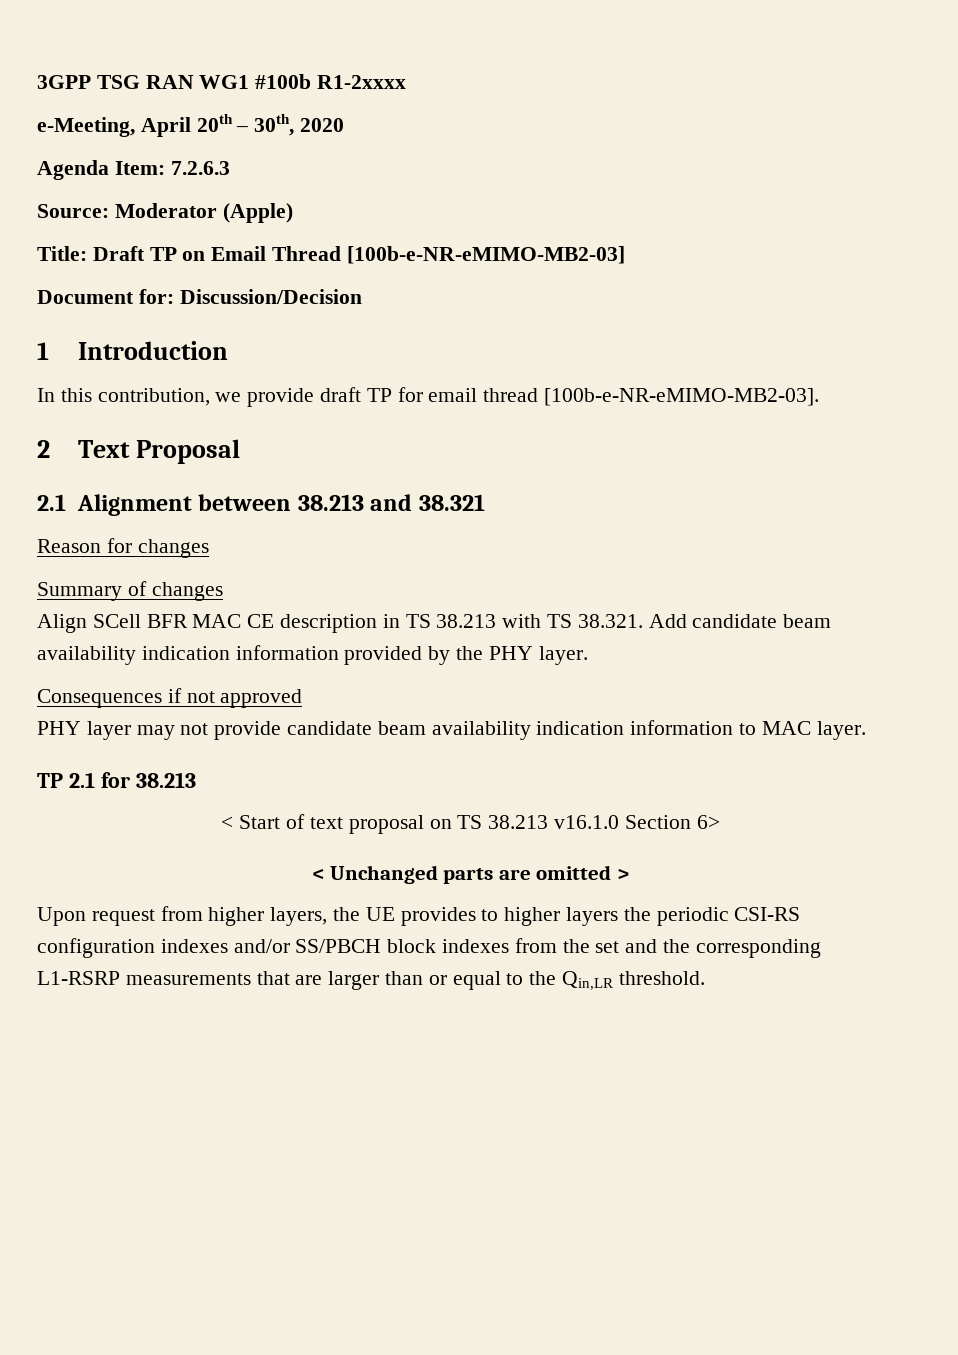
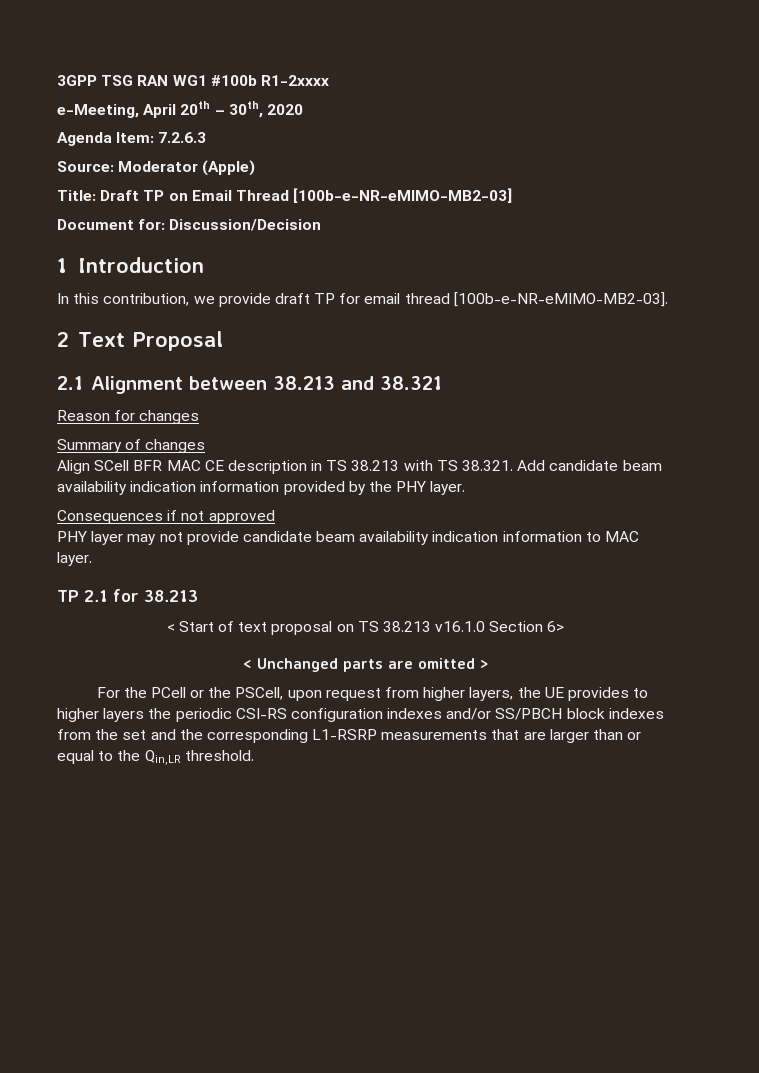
- Upon request from higher layers, the UE provides to higher layers the periodic CSI-RS configuration indexes and/or SS/PBCH block indexes from the set and the corresponding L1-RSRP measurements that are larger than or equal to the Qin,LR threshold.
+ For the PCell or the PSCell, upon request from higher layers, the UE provides to higher layers the periodic CSI-RS configuration indexes and/or SS/PBCH block indexes from the set and the corresponding L1-RSRP measurements that are larger than or equal to the Qin,LR threshold.

